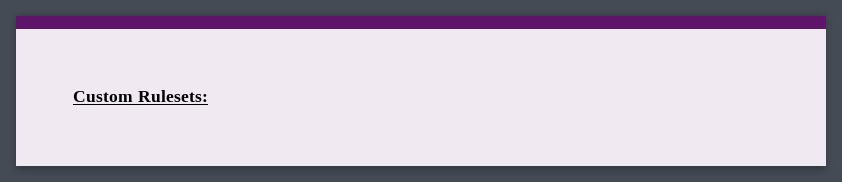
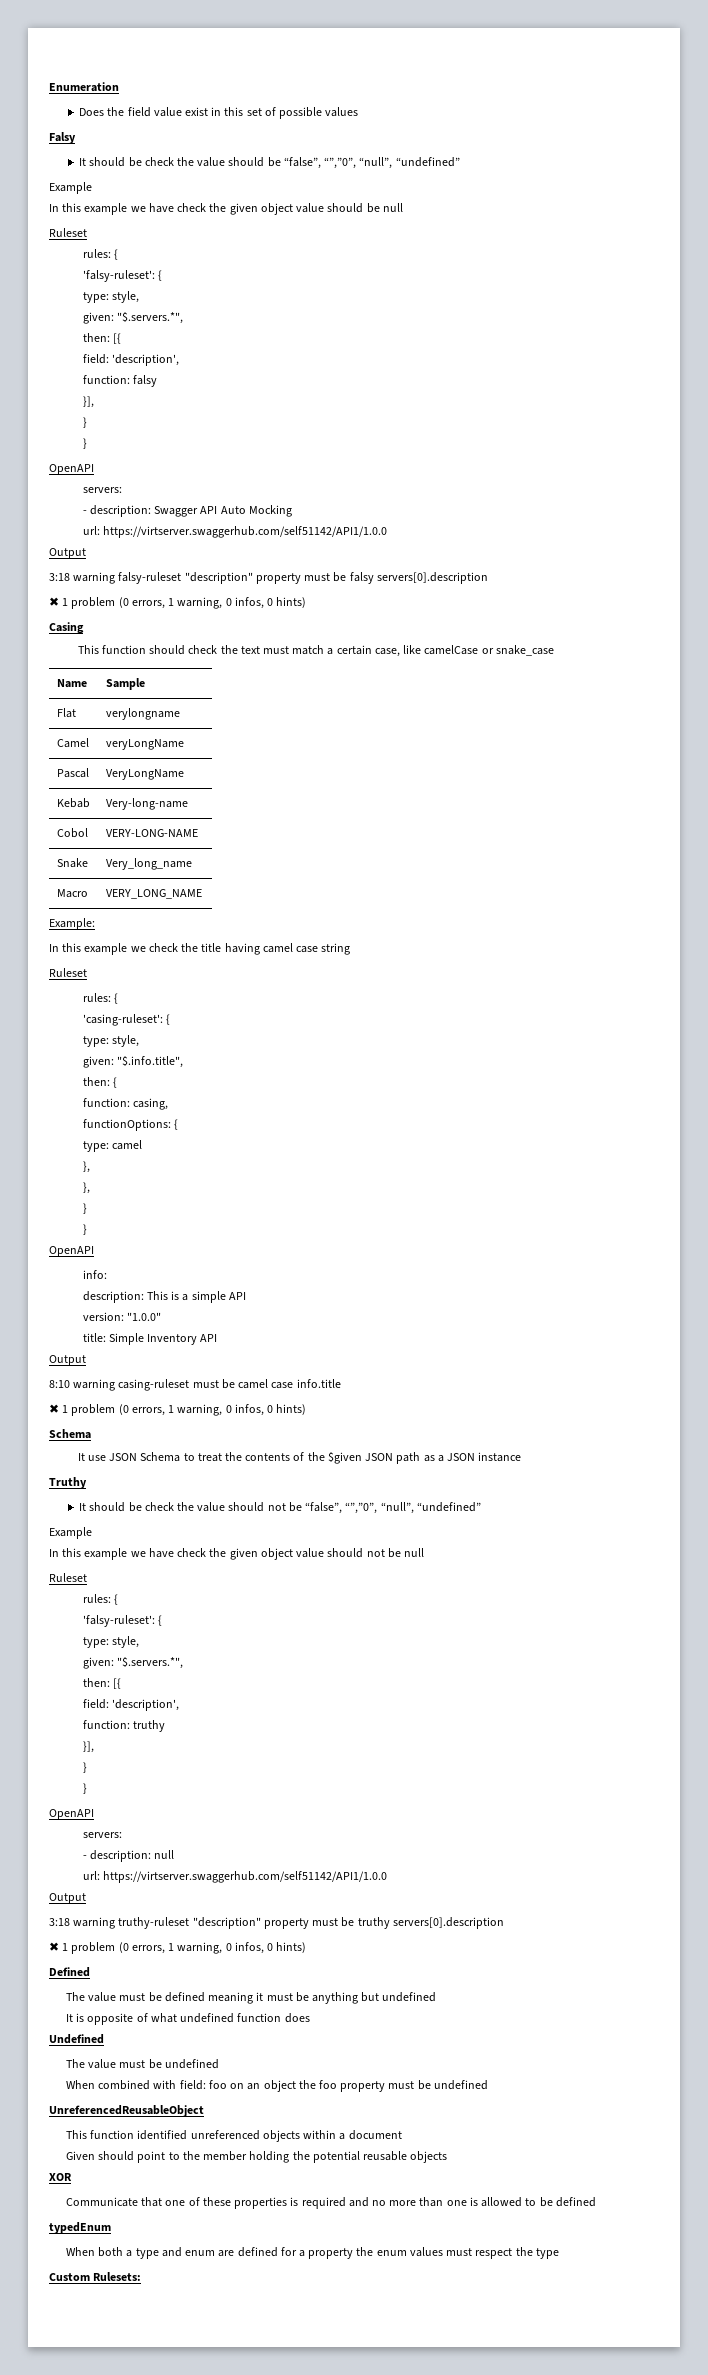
+ Enumeration
+ Does the field value exist in this set of possible values
+ Falsy
+ It should be check the value should be “false”, “”,”0”, “null”, “undefined”
+ Example
+ In this example we have check the given object value should be null
+ Ruleset
+ rules: {
+ 'falsy-ruleset': {
+ type: style,
+ given: "$.servers.*",
+ then: [{
+ field: 'description',
+ function: falsy
+ }],
+ }
+ }
+ OpenAPI
+ servers:
+ - description: Swagger API Auto Mocking
+ url: https://virtserver.swaggerhub.com/self51142/API1/1.0.0
+ Output
+ 3:18 warning falsy-ruleset "description" property must be falsy servers[0].description
+ ✖ 1 problem (0 errors, 1 warning, 0 infos, 0 hints)
+ Casing
+ This function should check the text must match a certain case, like camelCase or snake_case
+ Name | Sample
+ Flat | verylongname
+ Camel | veryLongName
+ Pascal | VeryLongName
+ Kebab | Very-long-name
+ Cobol | VERY-LONG-NAME
+ Snake | Very_long_name
+ Macro | VERY_LONG_NAME
+ Example:
+ In this example we check the title having camel case string
+ Ruleset
+ rules: {
+ 'casing-ruleset': {
+ type: style,
+ given: "$.info.title",
+ then: {
+ function: casing,
+ functionOptions: {
+ type: camel
+ },
+ },
+ }
+ }
+ OpenAPI
+ info:
+ description: This is a simple API
+ version: "1.0.0"
+ title: Simple Inventory API
+ Output
+ 8:10 warning casing-ruleset must be camel case info.title
+ ✖ 1 problem (0 errors, 1 warning, 0 infos, 0 hints)
+ Schema
+ It use JSON Schema to treat the contents of the $given JSON path as a JSON instance
+ Truthy
+ It should be check the value should not be “false”, “”,”0”, “null”, “undefined”
+ Example
+ In this example we have check the given object value should not be null
+ Ruleset
+ rules: {
+ 'falsy-ruleset': {
+ type: style,
+ given: "$.servers.*",
+ then: [{
+ field: 'description',
+ function: truthy
+ }],
+ }
+ }
+ OpenAPI
+ servers:
+ - description: null
+ url: https://virtserver.swaggerhub.com/self51142/API1/1.0.0
+ Output
+ 3:18 warning truthy-ruleset "description" property must be truthy servers[0].description
+ ✖ 1 problem (0 errors, 1 warning, 0 infos, 0 hints)
+ Defined
+ The value must be defined meaning it must be anything but undefined
+ It is opposite of what undefined function does
+ Undefined
+ The value must be undefined
+ When combined with field: foo on an object the foo property must be undefined
+ UnreferencedReusableObject
+ This function identified unreferenced objects within a document
+ Given should point to the member holding the potential reusable objects
+ XOR
+ Communicate that one of these properties is required and no more than one is allowed to be defined
+ typedEnum
+ When both a type and enum are defined for a property the enum values must respect the type

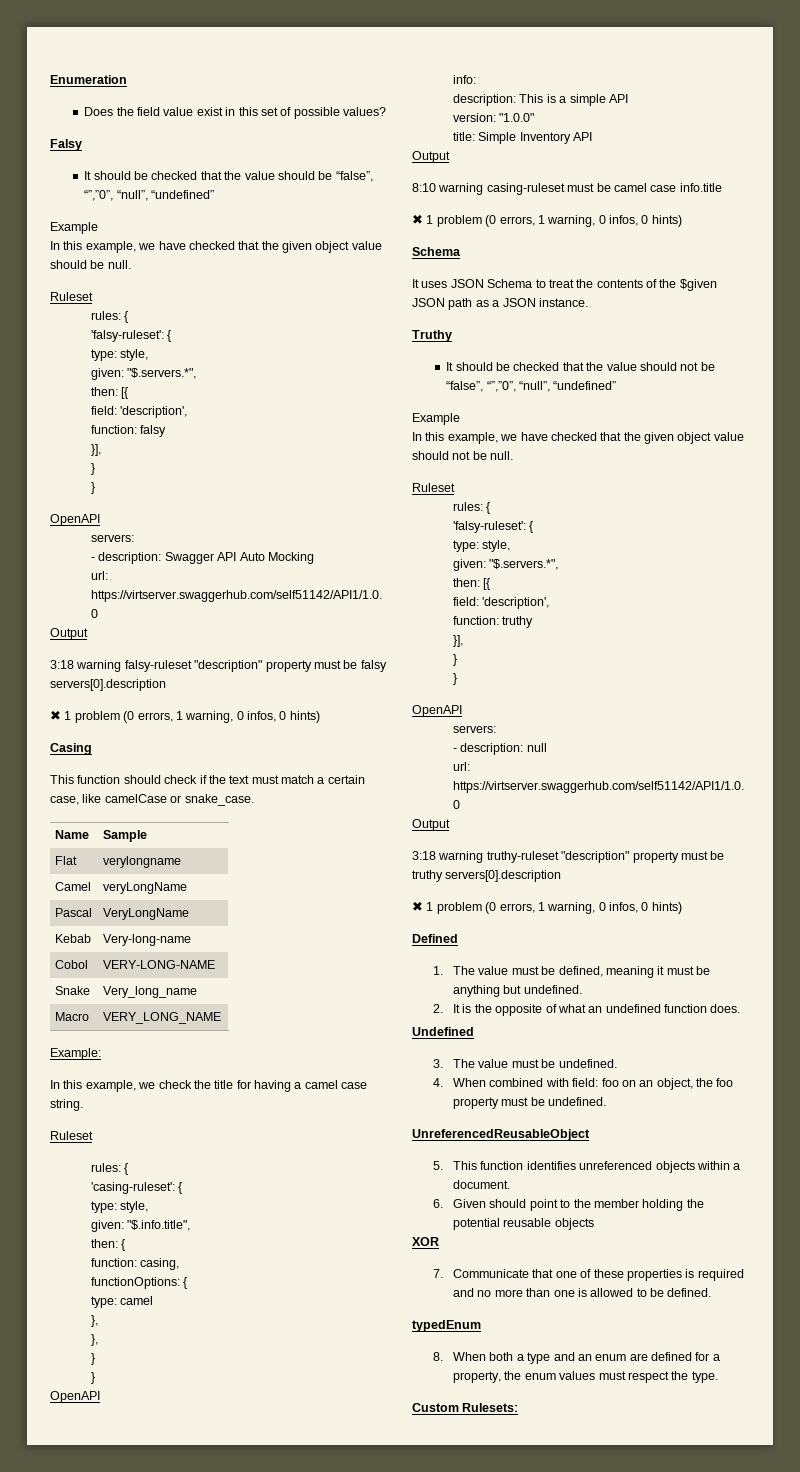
- Does the field value exist in this set of possible values
+ Does the field value exist in this set of possible values?
- It should be check the value should be “false”, “”,”0”, “null”, “undefined”
+ It should be checked that the value should be “false”, “”,”0”, “null”, “undefined”
- In this example we have check the given object value should be null
+ In this example, we have checked that the given object value should be null.
- This function should check the text must match a certain case, like camelCase or snake_case
+ This function should check if the text must match a certain case, like camelCase or snake_case.
- In this example we check the title having camel case string
+ In this example, we check the title for having a camel case string.
- It use JSON Schema to treat the contents of the $given JSON path as a JSON instance
+ It uses JSON Schema to treat the contents of the $given JSON path as a JSON instance.
- It should be check the value should not be “false”, “”,”0”, “null”, “undefined”
+ It should be checked that the value should not be “false”, “”,”0”, “null”, “undefined”
- In this example we have check the given object value should not be null
+ In this example, we have checked that the given object value should not be null.
- The value must be defined meaning it must be anything but undefined
- It is opposite of what undefined function does
+ 1. The value must be defined, meaning it must be anything but undefined.
+ 2. It is the opposite of what an undefined function does.
- The value must be undefined
- When combined with field: foo on an object the foo property must be undefined
+ 3. The value must be undefined.
+ 4. When combined with field: foo on an object, the foo property must be undefined.
- This function identified unreferenced objects within a document
- Given should point to the member holding the potential reusable objects
+ 5. This function identifies unreferenced objects within a document.
+ 6. Given should point to the member holding the potential reusable objects
- Communicate that one of these properties is required and no more than one is allowed to be defined
+ 7. Communicate that one of these properties is required and no more than one is allowed to be defined.
- When both a type and enum are defined for a property the enum values must respect the type
+ 8. When both a type and an enum are defined for a property, the enum values must respect the type.

